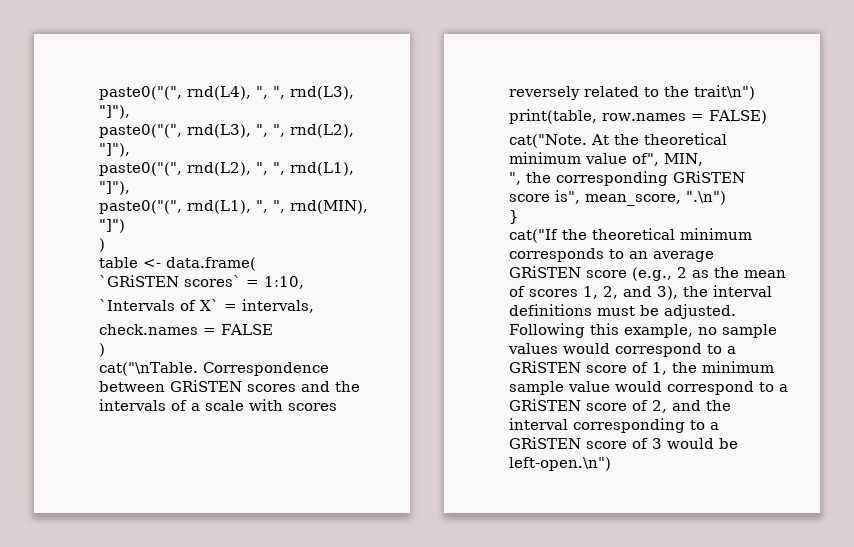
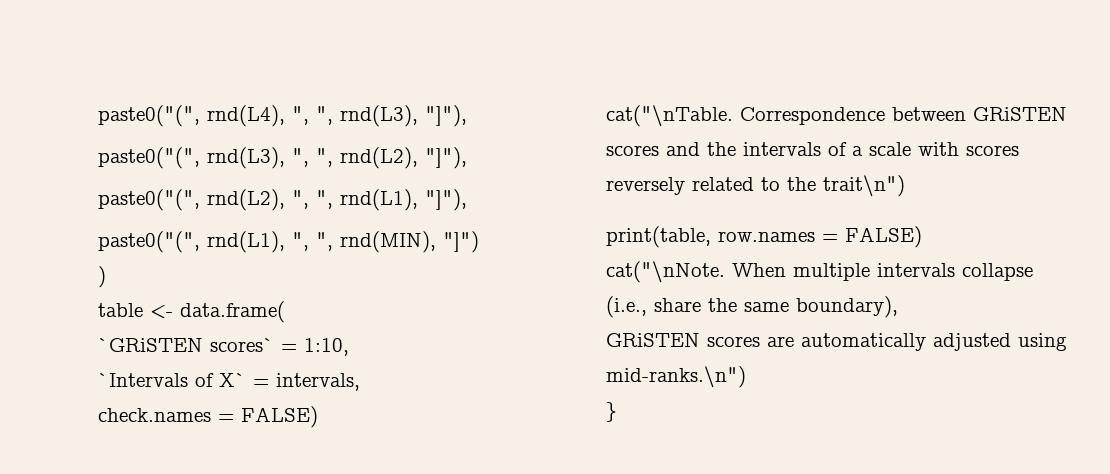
- check.names = FALSE
- )
+ check.names = FALSE)
- cat("Note. At the theoretical minimum value of", MIN,
- ", the corresponding GRiSTEN score is", mean_score, ".\n")
+ cat("\nNote. When multiple intervals collapse (i.e., share the same boundary),
+ GRiSTEN scores are automatically adjusted using mid-ranks.\n")
  }
- cat("If the theoretical minimum corresponds to an average GRiSTEN score (e.g., 2 as the mean of scores 1, 2, and 3), the interval definitions must be adjusted. Following this example, no sample values would correspond to a GRiSTEN score of 1, the minimum sample value would correspond to a GRiSTEN score of 2, and the interval corresponding to a GRiSTEN score of 3 would be left-open.\n")

